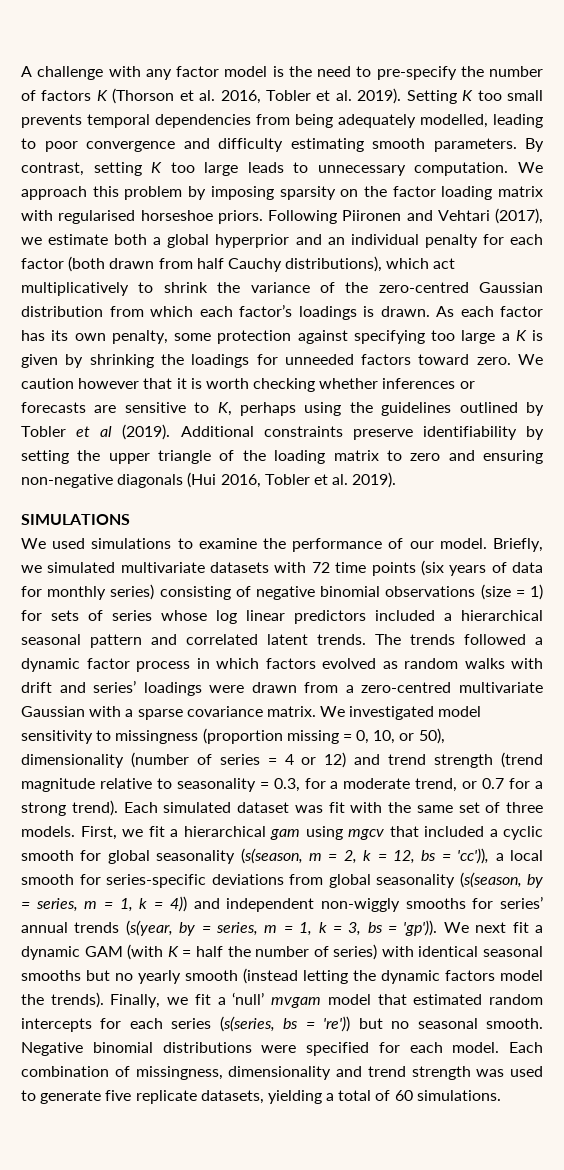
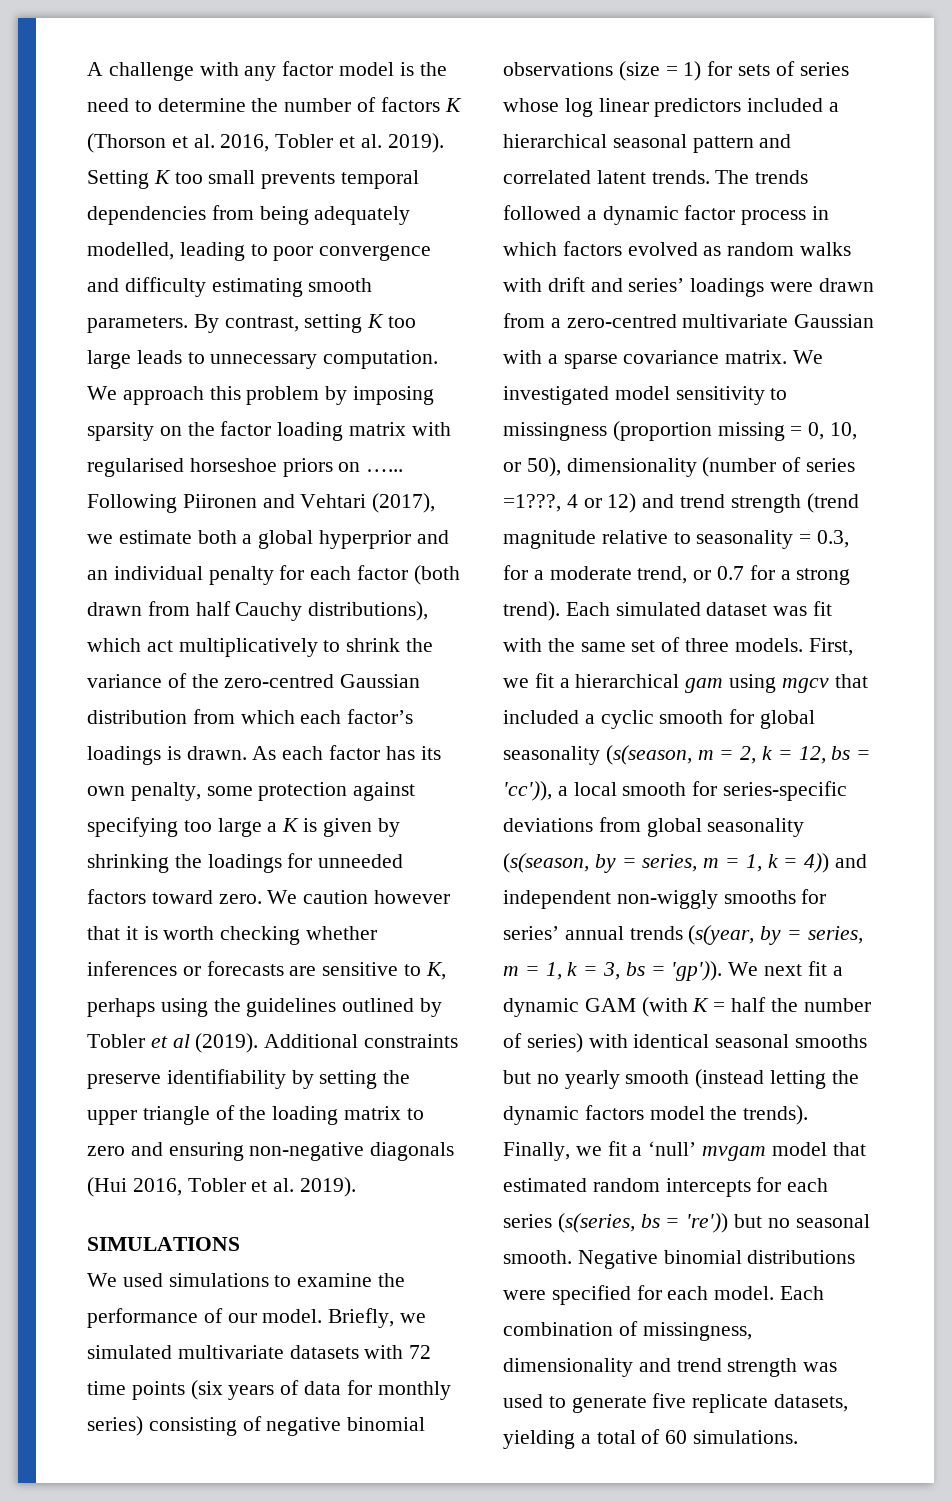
- A challenge with any factor model is the need to pre-specify the number of factors K (Thorson et al. 2016, Tobler et al. 2019).
+ A challenge with any factor model is the need to determine the number of factors K (Thorson et al. 2016, Tobler et al. 2019).
- We approach this problem by imposing sparsity on the factor loading matrix with regularised horseshoe priors.
+ We approach this problem by imposing sparsity on the factor loading matrix with regularised horseshoe priors on …...
- We investigated model sensitivity to missingness (proportion missing = 0, 10, or 50), dimensionality (number of series = 4 or 12) and trend strength (trend magnitude relative to seasonality = 0.3, for a moderate trend, or 0.7 for a strong trend).
+ We investigated model sensitivity to missingness (proportion missing = 0, 10, or 50), dimensionality (number of series =1???, 4 or 12) and trend strength (trend magnitude relative to seasonality = 0.3, for a moderate trend, or 0.7 for a strong trend).

